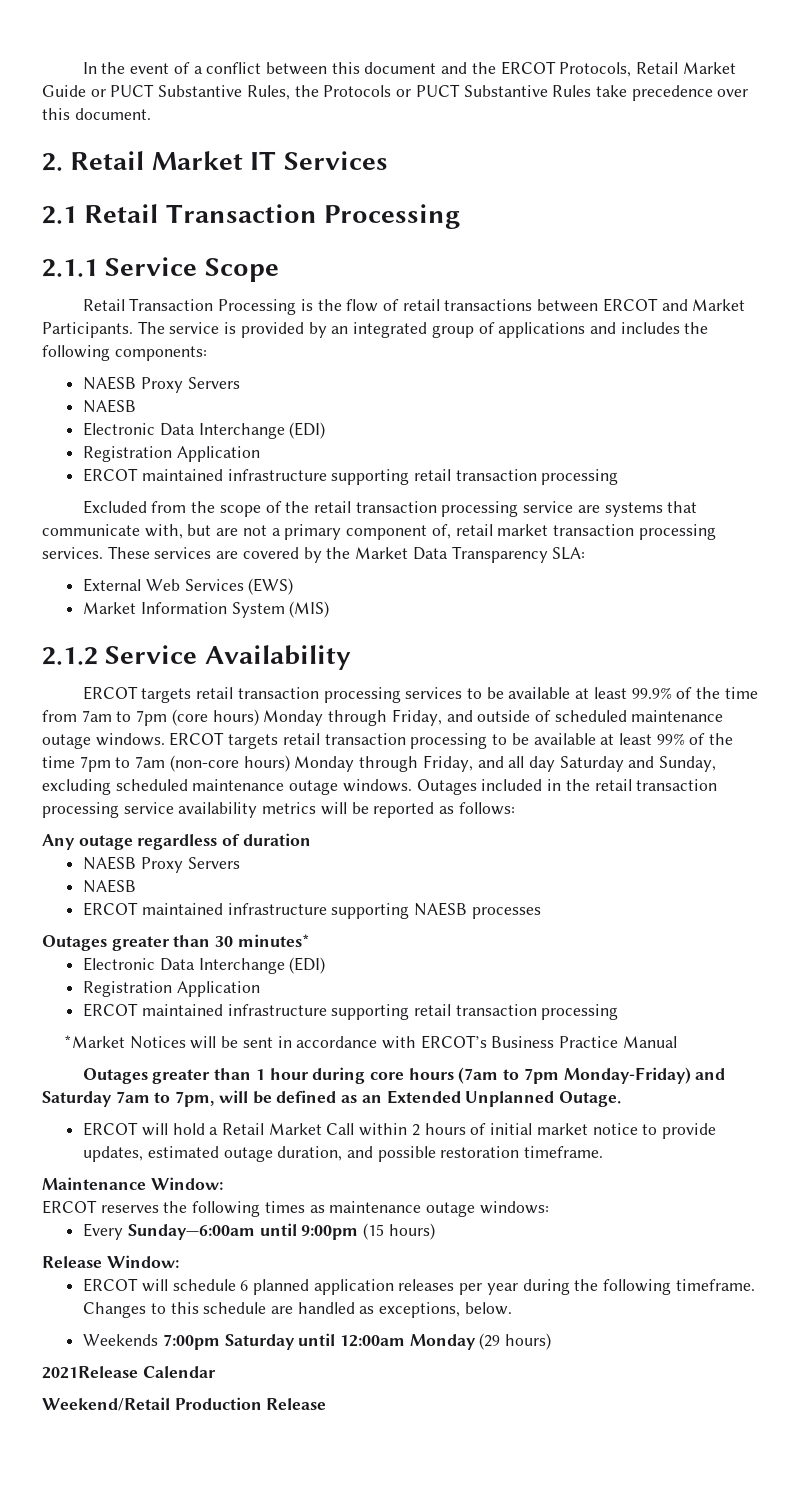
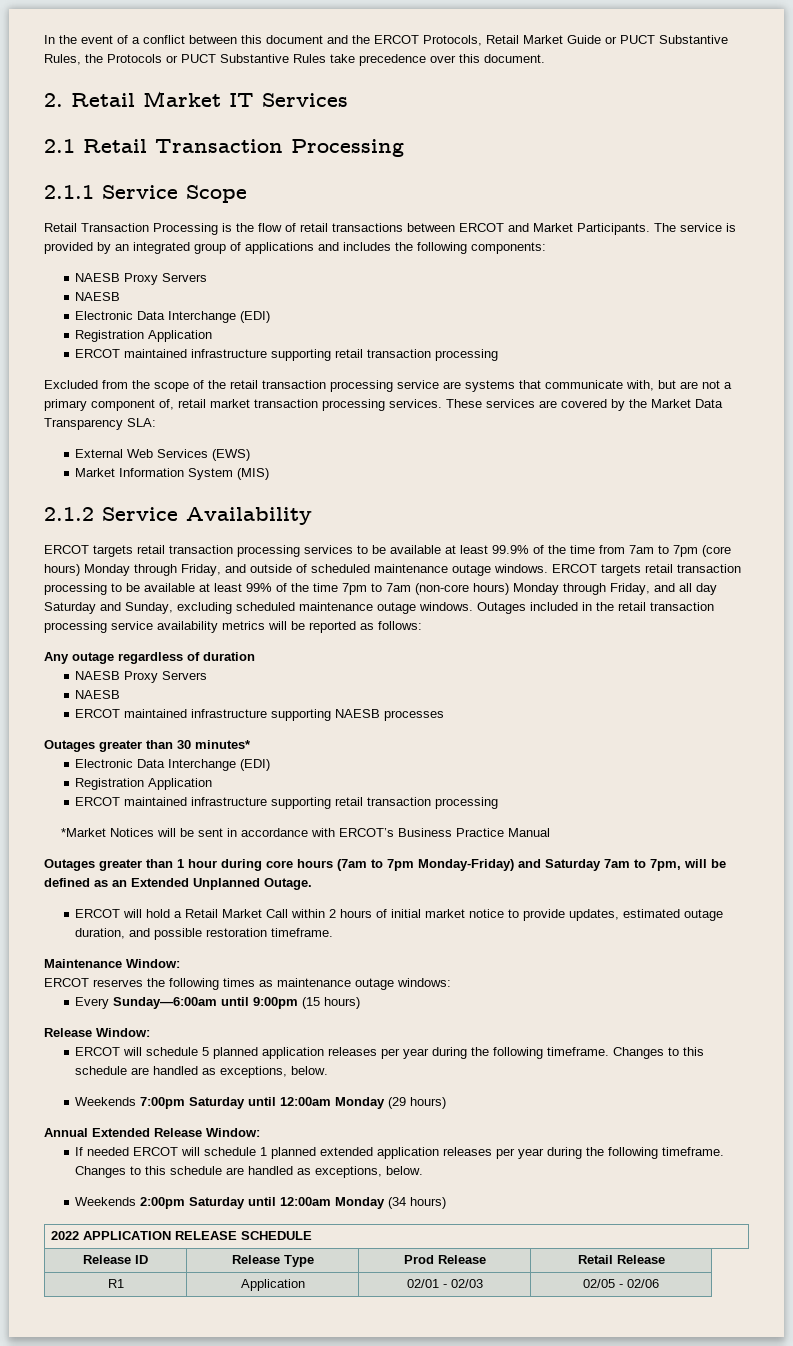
- ERCOT will schedule 6 planned application releases per year during the following timeframe.
+ ERCOT will schedule 5 planned application releases per year during the following timeframe.
- 2021Release Calendar
- Weekend/Retail Production Release
+ Annual Extended Release Window:
+ If needed ERCOT will schedule 1 planned extended application releases per year during the following timeframe. Changes to this schedule are handled as exceptions, below.
+ Weekends 2:00pm Saturday until 12:00am Monday (34 hours)
+ 2022 APPLICATION RELEASE SCHEDULE
+ Release ID | Release Type | Prod Release | Retail Release
+ R1 | Application | 02/01 - 02/03 | 02/05 - 02/06

